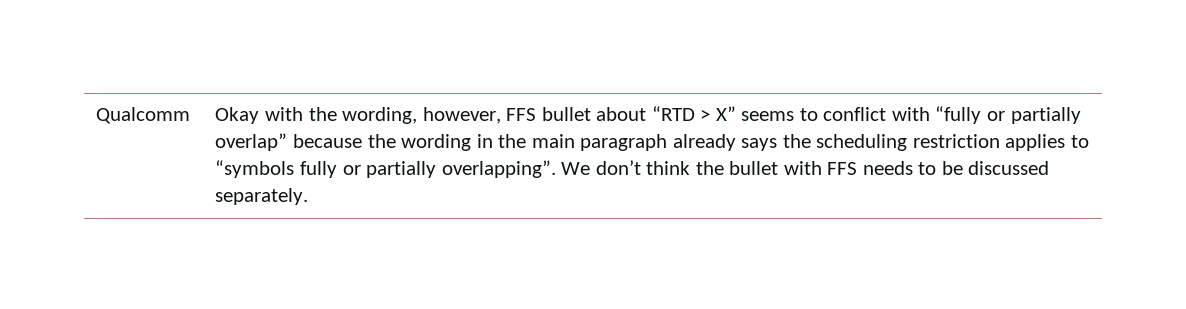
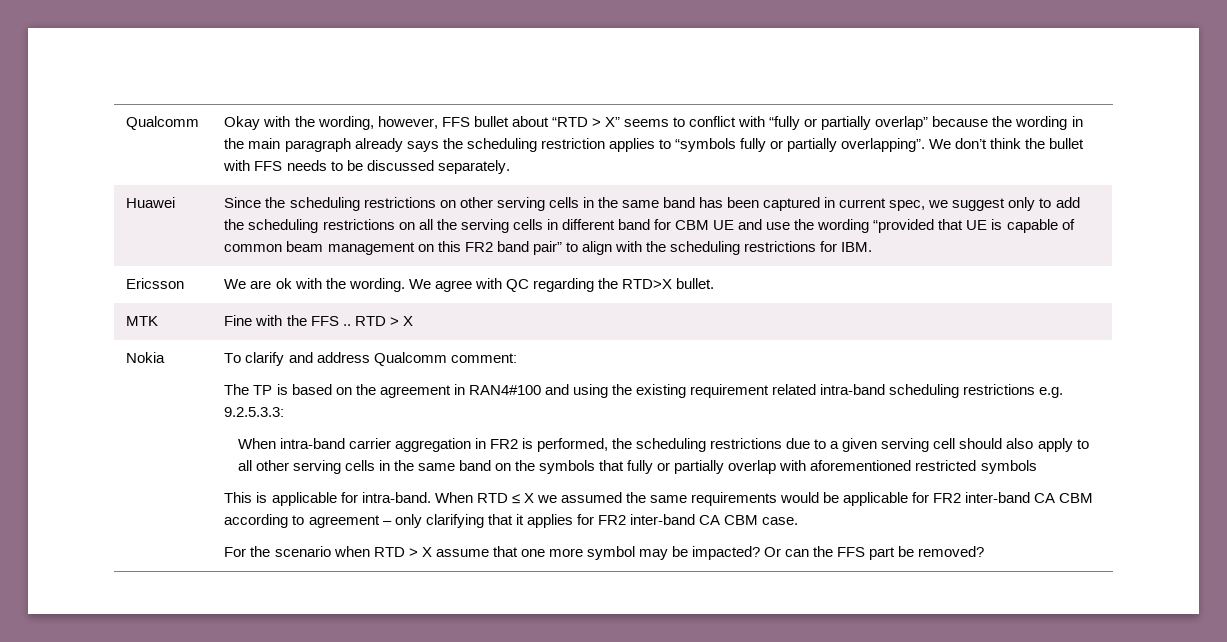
+ Huawei | Since the scheduling restrictions on other serving cells in the same band has been captured in current spec, we suggest only to add the scheduling restrictions on all the serving cells in different band for CBM UE and use the wording “provided that UE is capable of common beam management on this FR2 band pair” to align with the scheduling restrictions for IBM.
+ Ericsson | We are ok with the wording. We agree with QC regarding the RTD>X bullet.
+ MTK | Fine with the FFS .. RTD > X
+ Nokia | To clarify and address Qualcomm comment:
+ The TP is based on the agreement in RAN4#100 and using the existing requirement related intra-band scheduling restrictions e.g. 9.2.5.3.3:
+ When intra-band carrier aggregation in FR2 is performed, the scheduling restrictions due to a given serving cell should also apply to all other serving cells in the same band on the symbols that fully or partially overlap with aforementioned restricted symbols
+ This is applicable for intra-band. When RTD ≤ X we assumed the same requirements would be applicable for FR2 inter-band CA CBM according to agreement – only clarifying that it applies for FR2 inter-band CA CBM case.
+ For the scenario when RTD > X assume that one more symbol may be impacted? Or can the FFS part be removed?

